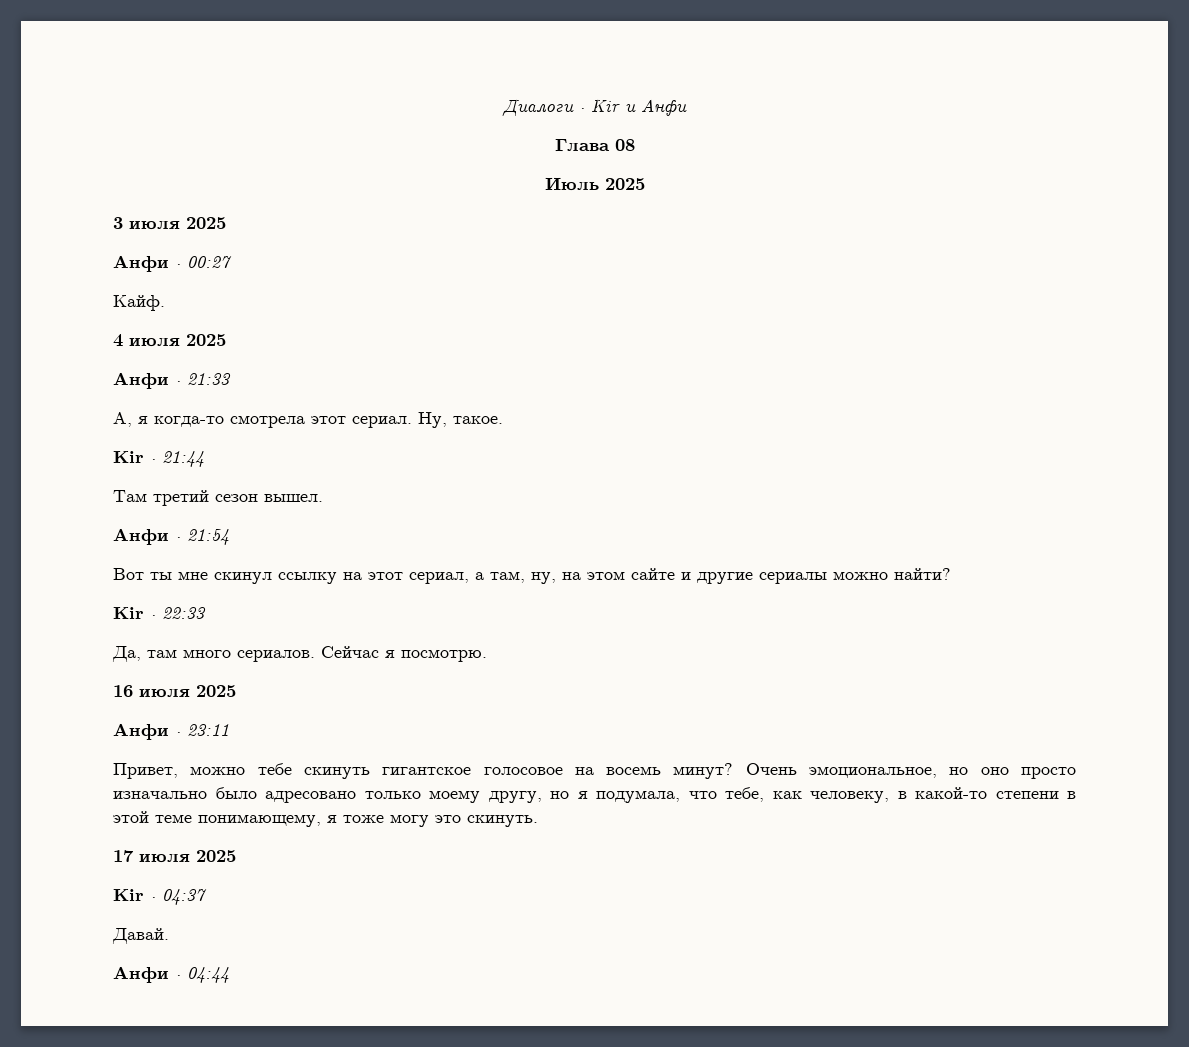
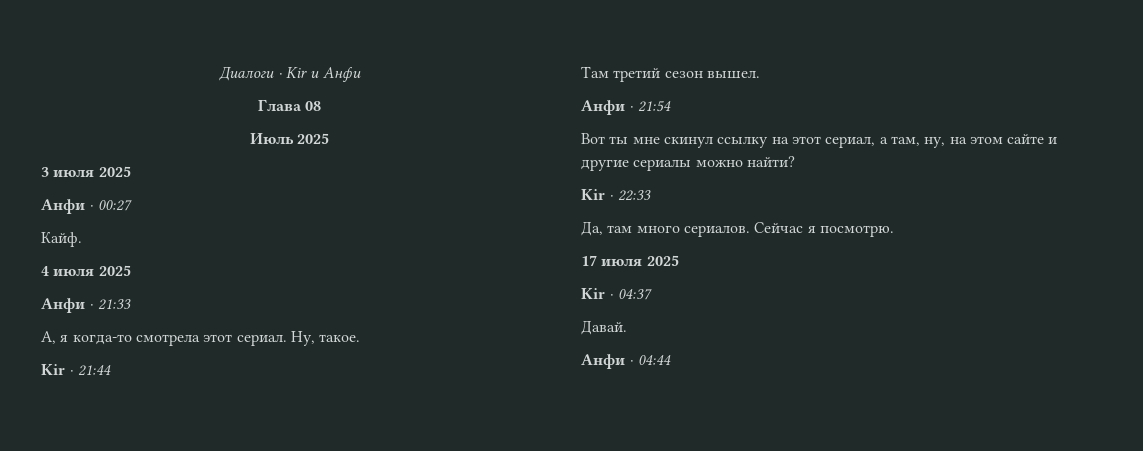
- 16 июля 2025
- Анфи · 23:11
- Привет, можно тебе скинуть гигантское голосовое на восемь минут? Очень эмоциональное, но оно просто изначально было адресовано только моему другу, но я подумала, что тебе, как человеку, в какой-то степени в этой теме понимающему, я тоже могу это скинуть.

